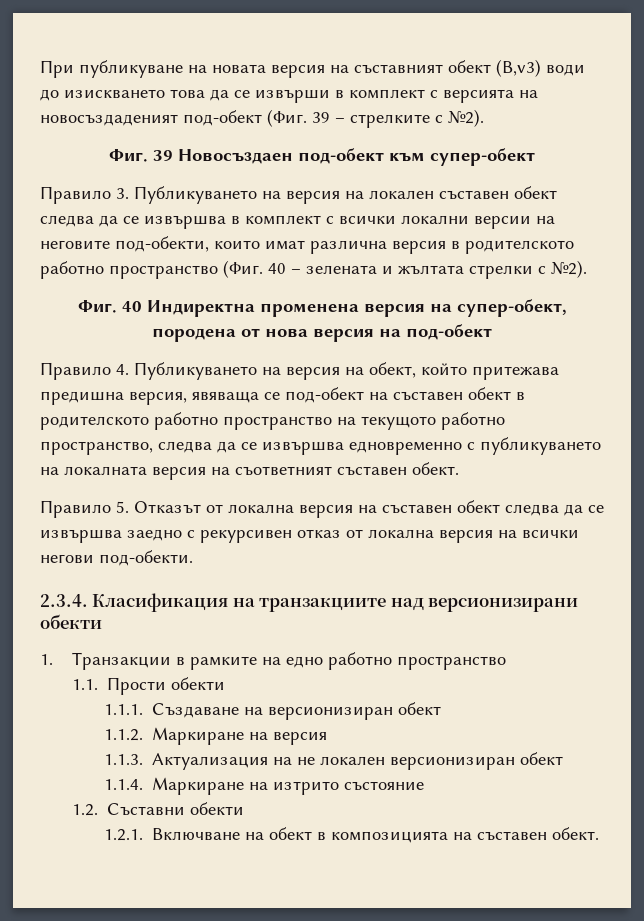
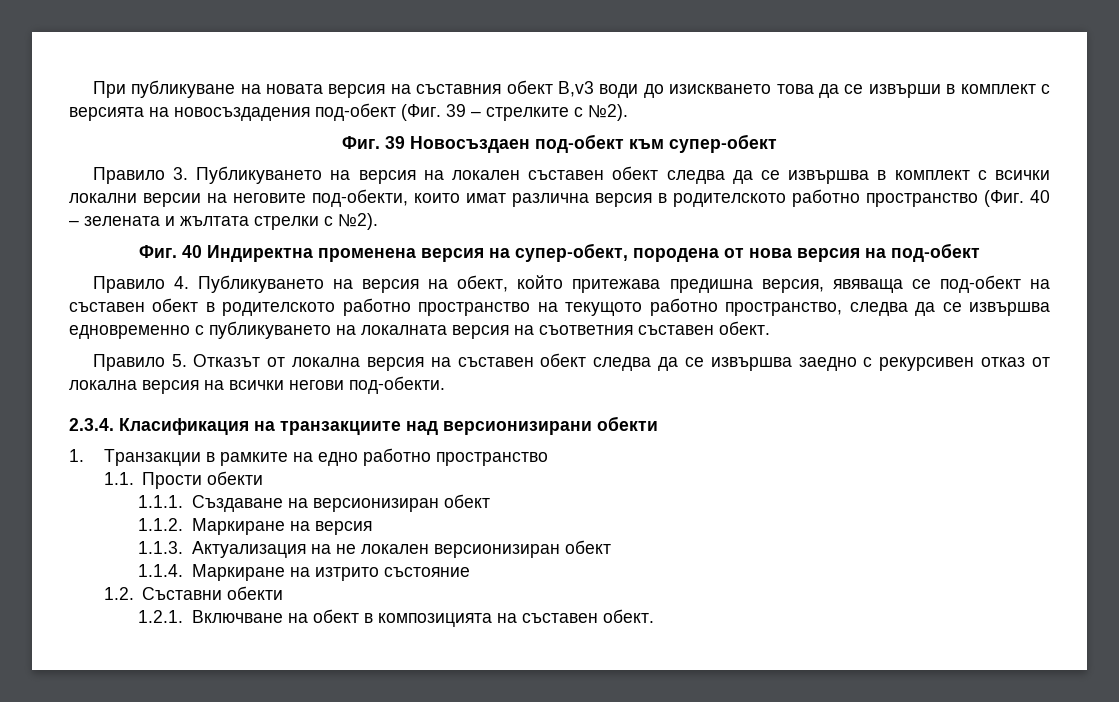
- При публикуване на новата версия на съставният обект (B,v3) води до изискването това да се извърши в комплект с версията на новосъздаденият под-обект (Фиг. 39 – стрелките с №2).
+ При публикуване на новата версия на съставния обект B,v3 води до изискването това да се извърши в комплект с версията на новосъздадения под-обект (Фиг. 39 – стрелките с №2).
- Правило 4. Публикуването на версия на обект, който притежава предишна версия, явяваща се под-обект на съставен обект в родителското работно пространство на текущото работно пространство, следва да се извършва едновременно с публикуването на локалната версия на съответният съставен обект.
+ Правило 4. Публикуването на версия на обект, който притежава предишна версия, явяваща се под-обект на съставен обект в родителското работно пространство на текущото работно пространство, следва да се извършва едновременно с публикуването на локалната версия на съответния съставен обект.

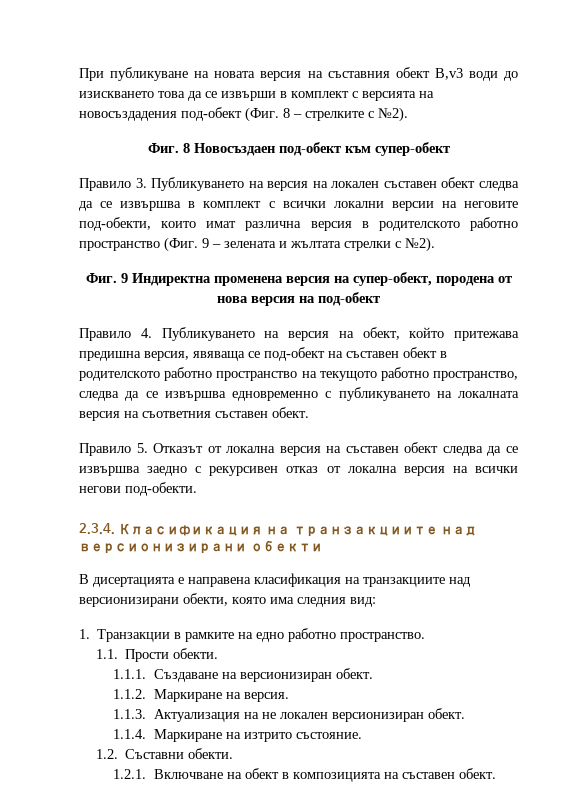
- При публикуване на новата версия на съставния обект B,v3 води до изискването това да се извърши в комплект с версията на новосъздадения под-обект (Фиг. 39 – стрелките с №2).
+ При публикуване на новата версия на съставния обект B,v3 води до изискването това да се извърши в комплект с версията на новосъздадения под-обект (Фиг. 8 – стрелките с №2).
- Фиг. 39 Новосъздаен под-обект към супер-обект
+ Фиг. 8 Новосъздаен под-обект към супер-обект
- Правило 3. Публикуването на версия на локален съставен обект следва да се извършва в комплект с всички локални версии на неговите под-обекти, които имат различна версия в родителското работно пространство (Фиг. 40 – зелената и жълтата стрелки с №2).
+ Правило 3. Публикуването на версия на локален съставен обект следва да се извършва в комплект с всички локални версии на неговите под-обекти, които имат различна версия в родителското работно пространство (Фиг. 9 – зелената и жълтата стрелки с №2).
- Фиг. 40 Индиректна променена версия на супер-обект, породена от нова версия на под-обект
+ Фиг. 9 Индиректна променена версия на супер-обект, породена от нова версия на под-обект
+ В дисертацията е направена класификация на транзакциите над версионизирани обекти, която има следния вид:
- 1. Транзакции в рамките на едно работно пространство
+ 1. Транзакции в рамките на едно работно пространство.
- 1.1. Прости обекти
+ 1.1. Прости обекти.
- 1.1.1. Създаване на версионизиран обект
+ 1.1.1. Създаване на версионизиран обект.
- 1.1.2. Маркиране на версия
+ 1.1.2. Маркиране на версия.
- 1.1.3. Актуализация на не локален версионизиран обект
+ 1.1.3. Актуализация на не локален версионизиран обект.
- 1.1.4. Маркиране на изтрито състояние
+ 1.1.4. Маркиране на изтрито състояние.
- 1.2. Съставни обекти
+ 1.2. Съставни обекти.

